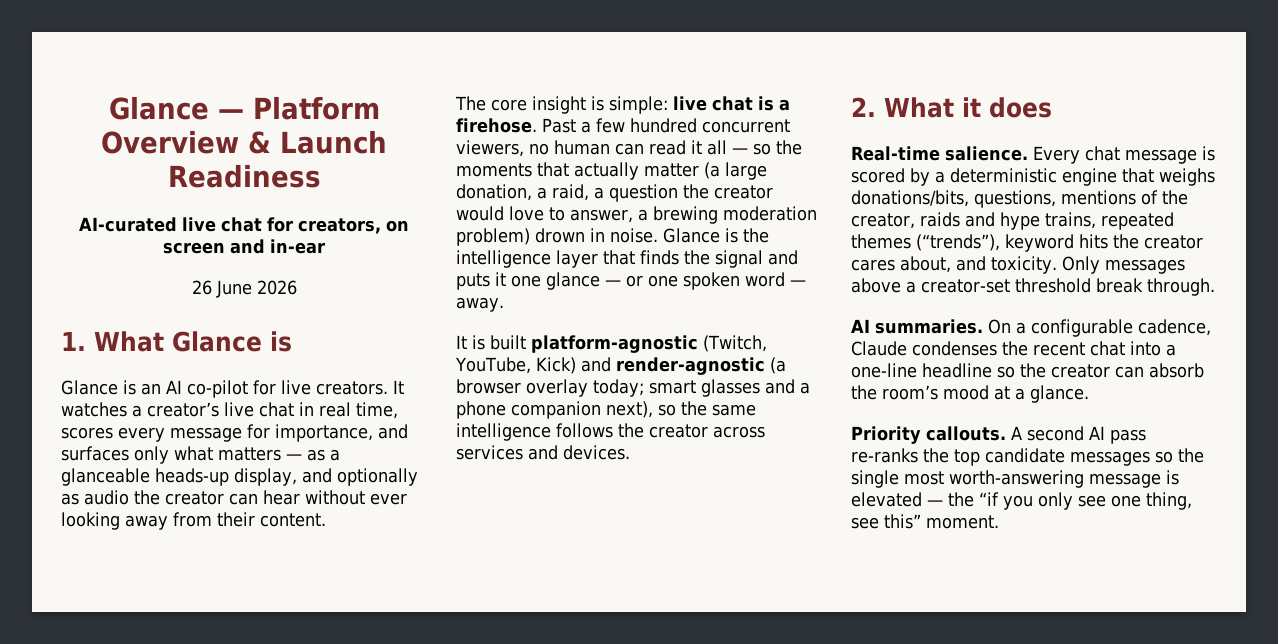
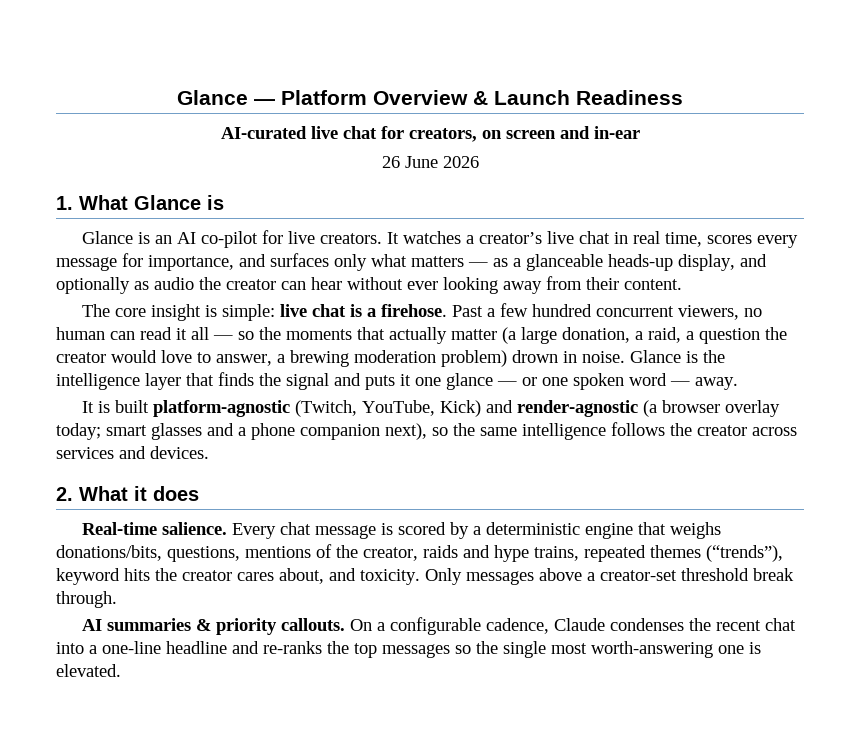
- AI summaries.
+ AI summaries & priority callouts.
- On a configurable cadence, Claude condenses the recent chat into a one-line headline so the creator can absorb the room’s mood at a glance.
- Priority callouts. A second AI pass re-ranks the top candidate messages so the single most worth-answering message is elevated — the “if you only see one thing, see this” moment.
+ On a configurable cadence, Claude condenses the recent chat into a one-line headline and re-ranks the top messages so the single most worth-answering one is elevated.

